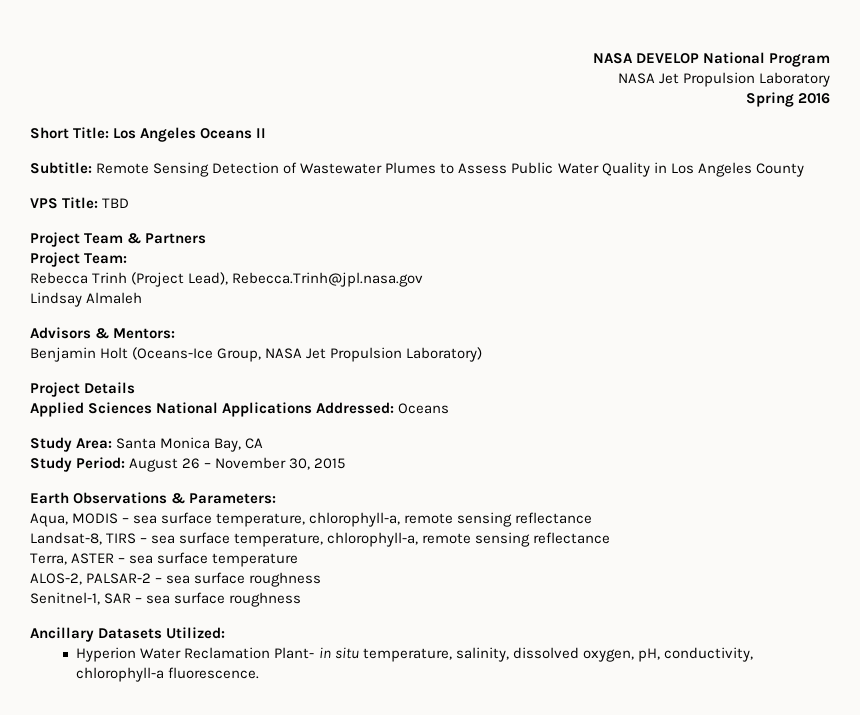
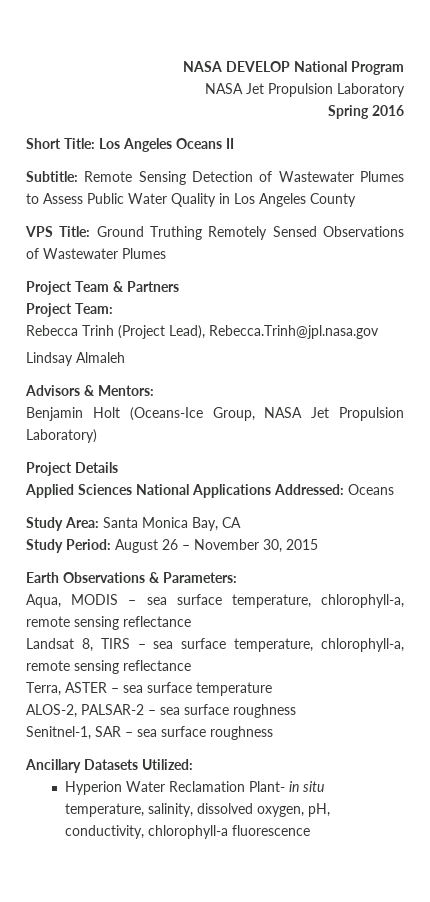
- VPS Title: TBD
+ VPS Title: Ground Truthing Remotely Sensed Observations of Wastewater Plumes
- Landsat-8, TIRS – sea surface temperature, chlorophyll-a, remote sensing reflectance
+ Landsat 8, TIRS – sea surface temperature, chlorophyll-a, remote sensing reflectance
- Hyperion Water Reclamation Plant- in situ temperature, salinity, dissolved oxygen, pH, conductivity, chlorophyll-a fluorescence.
+ Hyperion Water Reclamation Plant- in situ temperature, salinity, dissolved oxygen, pH, conductivity, chlorophyll-a fluorescence

